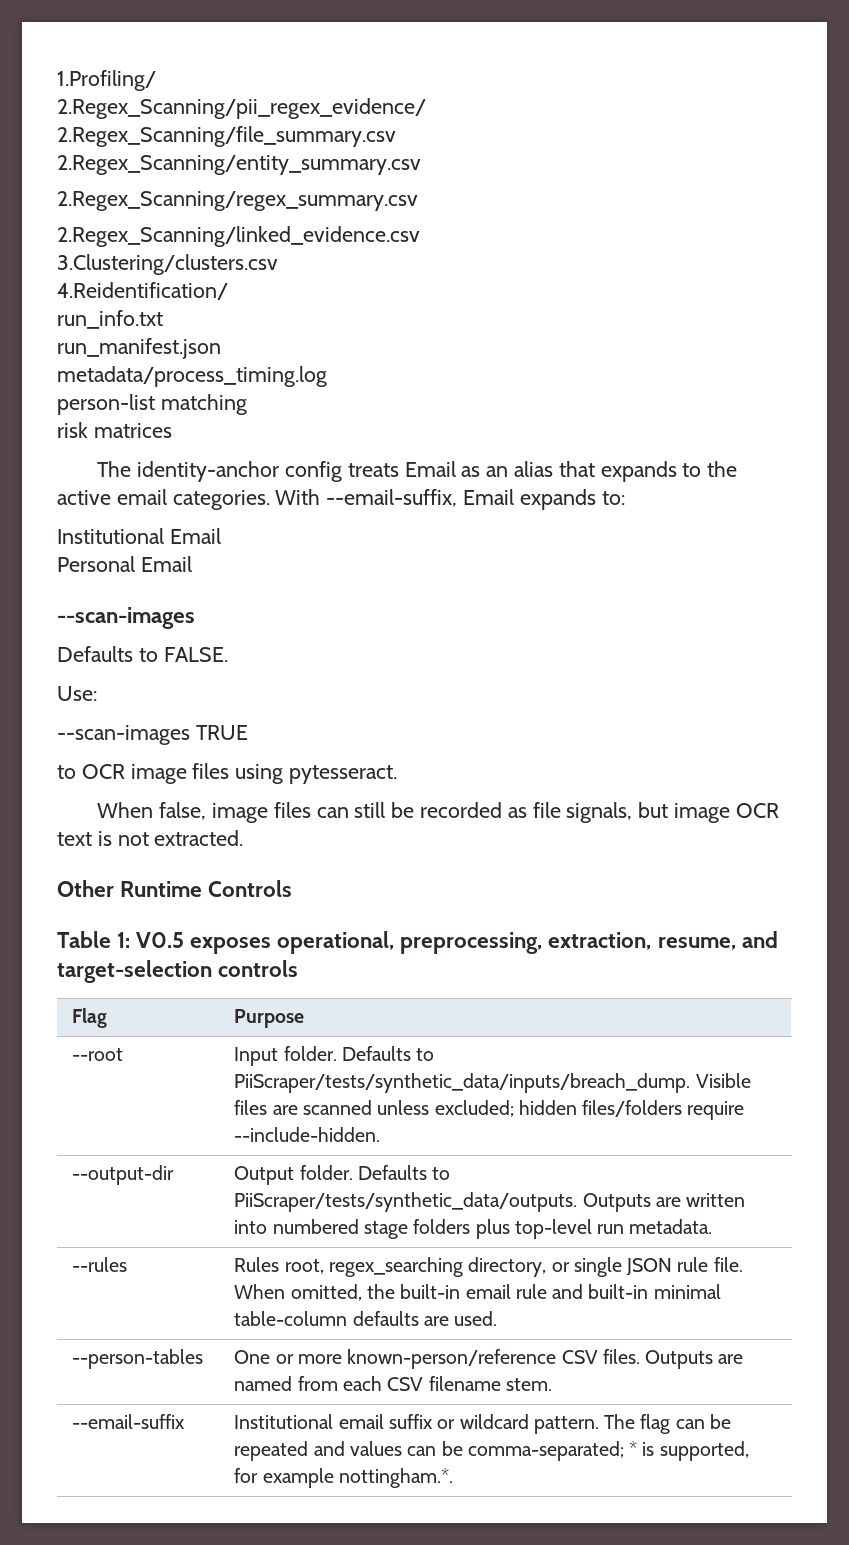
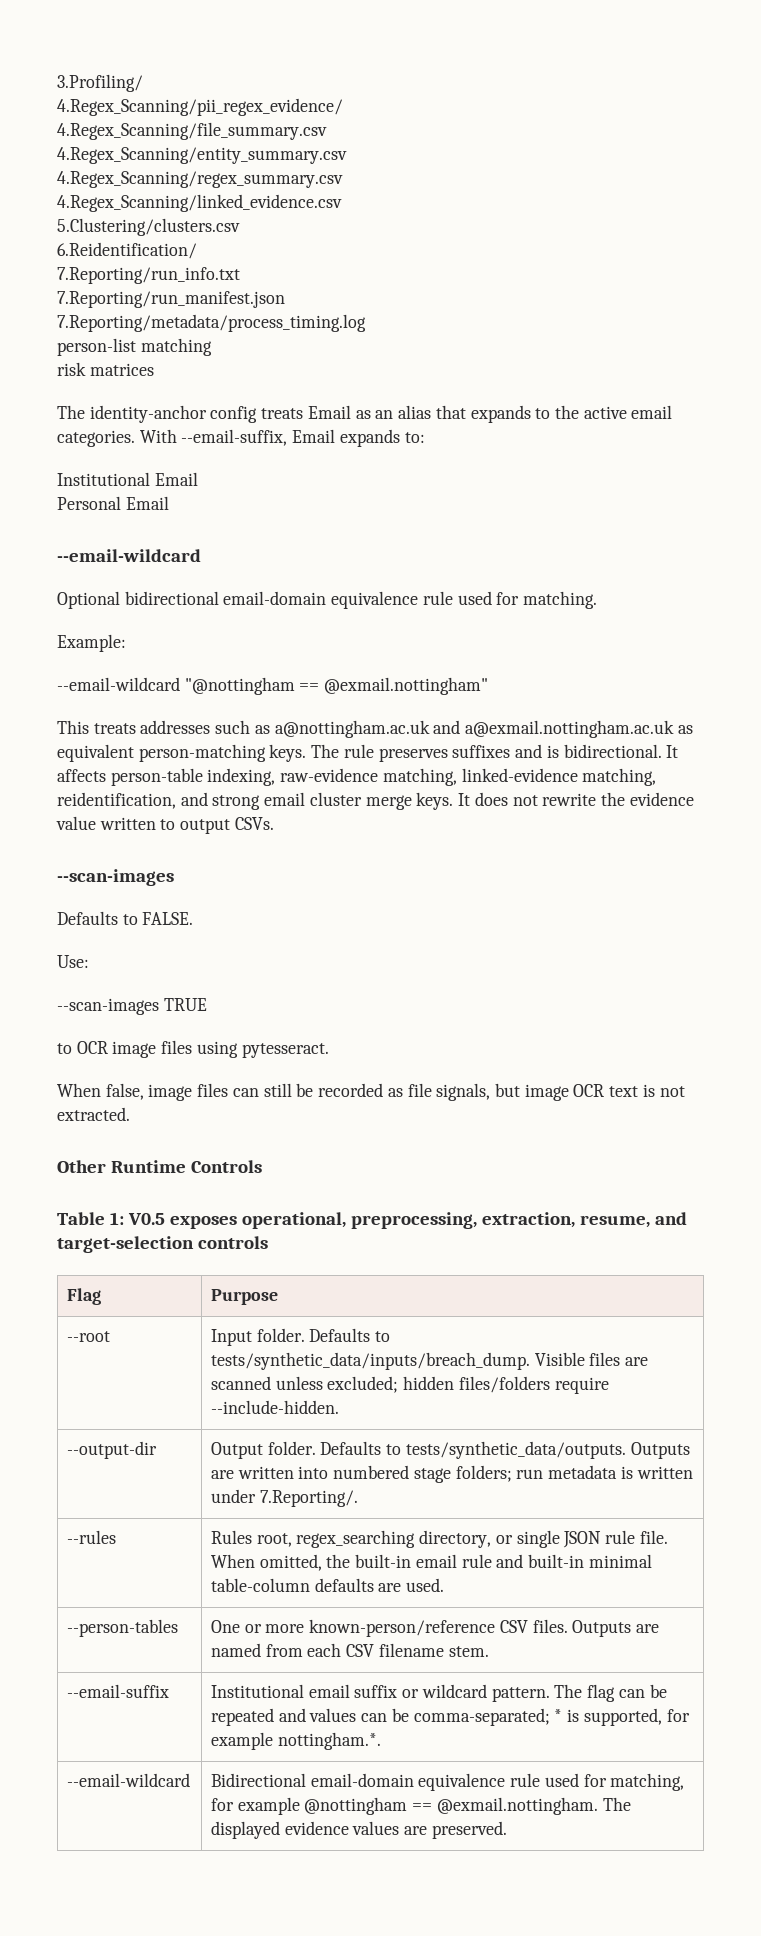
- 1.Profiling/
- 2.Regex_Scanning/pii_regex_evidence/
- 2.Regex_Scanning/file_summary.csv
- 2.Regex_Scanning/entity_summary.csv
- 2.Regex_Scanning/regex_summary.csv
- 2.Regex_Scanning/linked_evidence.csv
- 3.Clustering/clusters.csv
- 4.Reidentification/
- run_info.txt
- run_manifest.json
- metadata/process_timing.log
+ 3.Profiling/
+ 4.Regex_Scanning/pii_regex_evidence/
+ 4.Regex_Scanning/file_summary.csv
+ 4.Regex_Scanning/entity_summary.csv
+ 4.Regex_Scanning/regex_summary.csv
+ 4.Regex_Scanning/linked_evidence.csv
+ 5.Clustering/clusters.csv
+ 6.Reidentification/
+ 7.Reporting/run_info.txt
+ 7.Reporting/run_manifest.json
+ 7.Reporting/metadata/process_timing.log
  Personal Email
+ --email-wildcard
+ Optional bidirectional email-domain equivalence rule used for matching.
+ Example:
+ --email-wildcard "@nottingham == @exmail.nottingham"
+ This treats addresses such as a@nottingham.ac.uk and a@exmail.nottingham.ac.uk as equivalent person-matching keys. The rule preserves suffixes and is bidirectional. It affects person-table indexing, raw-evidence matching, linked-evidence matching, reidentification, and strong email cluster merge keys. It does not rewrite the evidence value written to output CSVs.
- --root | Input folder. Defaults to PiiScraper/tests/synthetic_data/inputs/breach_dump. Visible files are scanned unless excluded; hidden files/folders require --include-hidden.
+ --root | Input folder. Defaults to tests/synthetic_data/inputs/breach_dump. Visible files are scanned unless excluded; hidden files/folders require --include-hidden.
- --output-dir | Output folder. Defaults to PiiScraper/tests/synthetic_data/outputs. Outputs are written into numbered stage folders plus top-level run metadata.
+ --output-dir | Output folder. Defaults to tests/synthetic_data/outputs. Outputs are written into numbered stage folders; run metadata is written under 7.Reporting/.
+ --email-wildcard | Bidirectional email-domain equivalence rule used for matching, for example @nottingham == @exmail.nottingham. The displayed evidence values are preserved.

